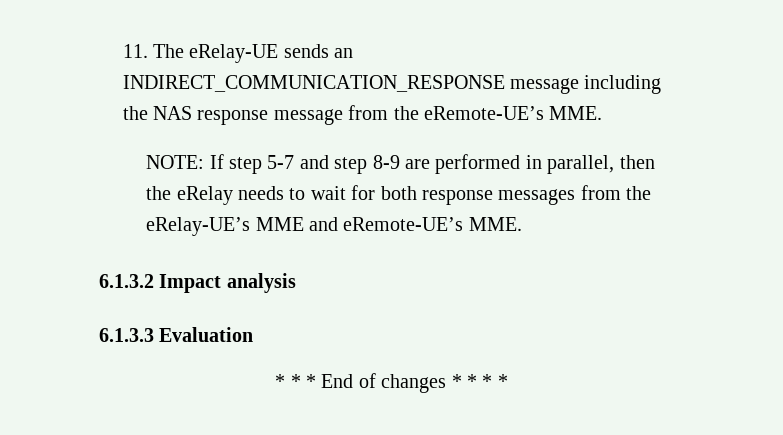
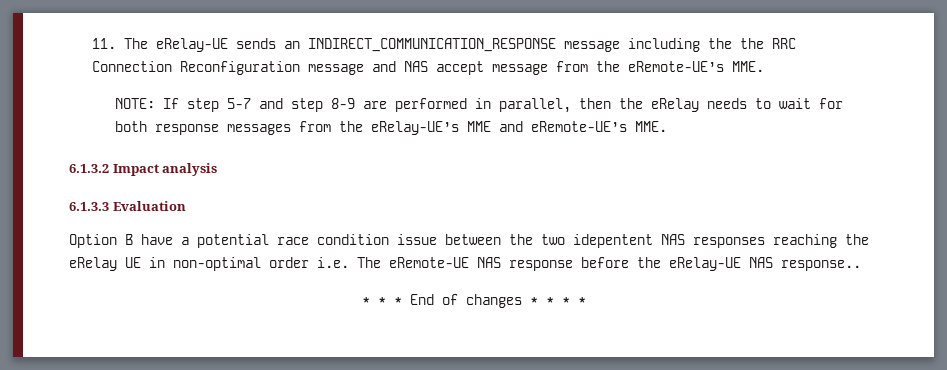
- 11. The eRelay-UE sends an INDIRECT_COMMUNICATION_RESPONSE message including the NAS response message from the eRemote-UE’s MME.
+ 11. The eRelay-UE sends an INDIRECT_COMMUNICATION_RESPONSE message including the the RRC Connection Reconfiguration message and NAS accept message from the eRemote-UE’s MME.
+ Option B have a potential race condition issue between the two idepentent NAS responses reaching the eRelay UE in non-optimal order i.e. The eRemote-UE NAS response before the eRelay-UE NAS response..

